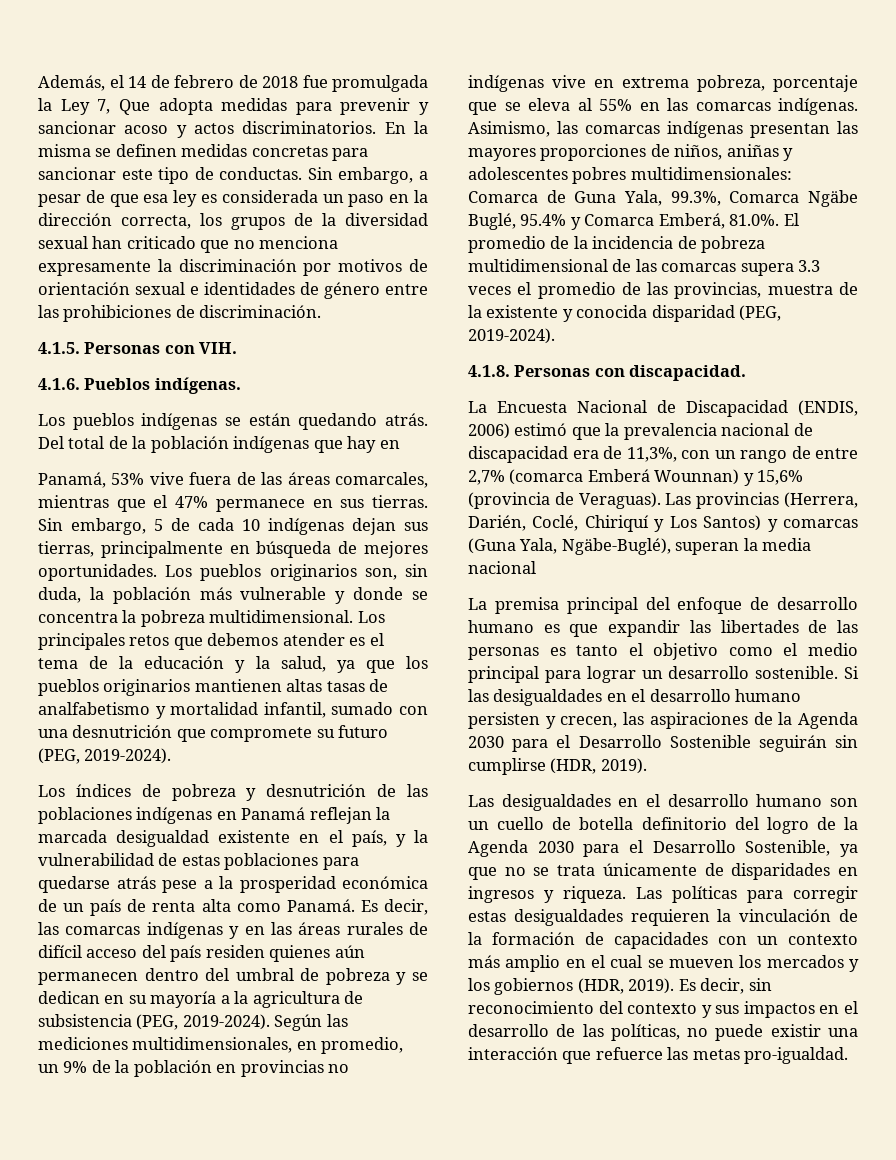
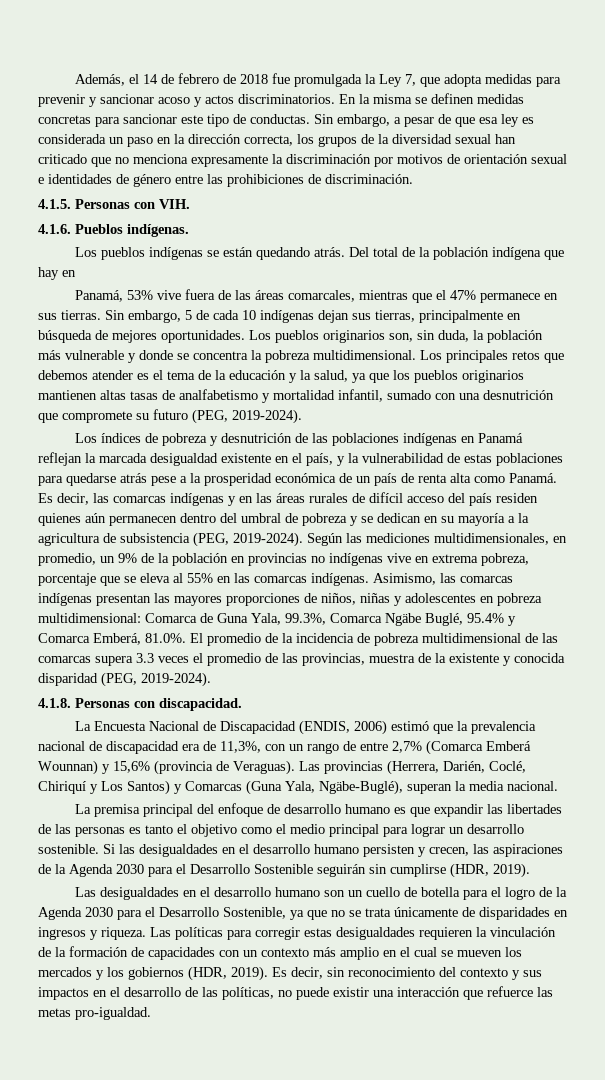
- Además, el 14 de febrero de 2018 fue promulgada la Ley 7, Que adopta medidas para prevenir y sancionar acoso y actos discriminatorios.
+ Además, el 14 de febrero de 2018 fue promulgada la Ley 7, que adopta medidas para prevenir y sancionar acoso y actos discriminatorios.
- Del total de la población indígenas que hay en
+ Del total de la población indígena que hay en
- Asimismo, las comarcas indígenas presentan las mayores proporciones de niños, aniñas y adolescentes pobres multidimensionales: Comarca de Guna Yala, 99.3%, Comarca Ngäbe Buglé, 95.4% y Comarca Emberá, 81.0%. El promedio de la incidencia de pobreza multidimensional de las comarcas supera 3.3 veces el promedio de las provincias, muestra de la existente y conocida disparidad (PEG, 2019-2024).
+ Asimismo, las comarcas indígenas presentan las mayores proporciones de niños, niñas y adolescentes en pobreza multidimensional: Comarca de Guna Yala, 99.3%, Comarca Ngäbe Buglé, 95.4% y Comarca Emberá, 81.0%. El promedio de la incidencia de pobreza multidimensional de las comarcas supera 3.3 veces el promedio de las provincias, muestra de la existente y conocida disparidad (PEG, 2019-2024).
- La Encuesta Nacional de Discapacidad (ENDIS, 2006) estimó que la prevalencia nacional de discapacidad era de 11,3%, con un rango de entre 2,7% (comarca Emberá Wounnan) y 15,6% (provincia de Veraguas).
+ La Encuesta Nacional de Discapacidad (ENDIS, 2006) estimó que la prevalencia nacional de discapacidad era de 11,3%, con un rango de entre 2,7% (Comarca Emberá Wounnan) y 15,6% (provincia de Veraguas).
- Las provincias (Herrera, Darién, Coclé, Chiriquí y Los Santos) y comarcas (Guna Yala, Ngäbe-Buglé), superan la media nacional
+ Las provincias (Herrera, Darién, Coclé, Chiriquí y Los Santos) y Comarcas (Guna Yala, Ngäbe-Buglé), superan la media nacional.
- Las desigualdades en el desarrollo humano son un cuello de botella definitorio del logro de la Agenda 2030 para el Desarrollo Sostenible, ya que no se trata únicamente de disparidades en ingresos y riqueza.
+ Las desigualdades en el desarrollo humano son un cuello de botella para el logro de la Agenda 2030 para el Desarrollo Sostenible, ya que no se trata únicamente de disparidades en ingresos y riqueza.

